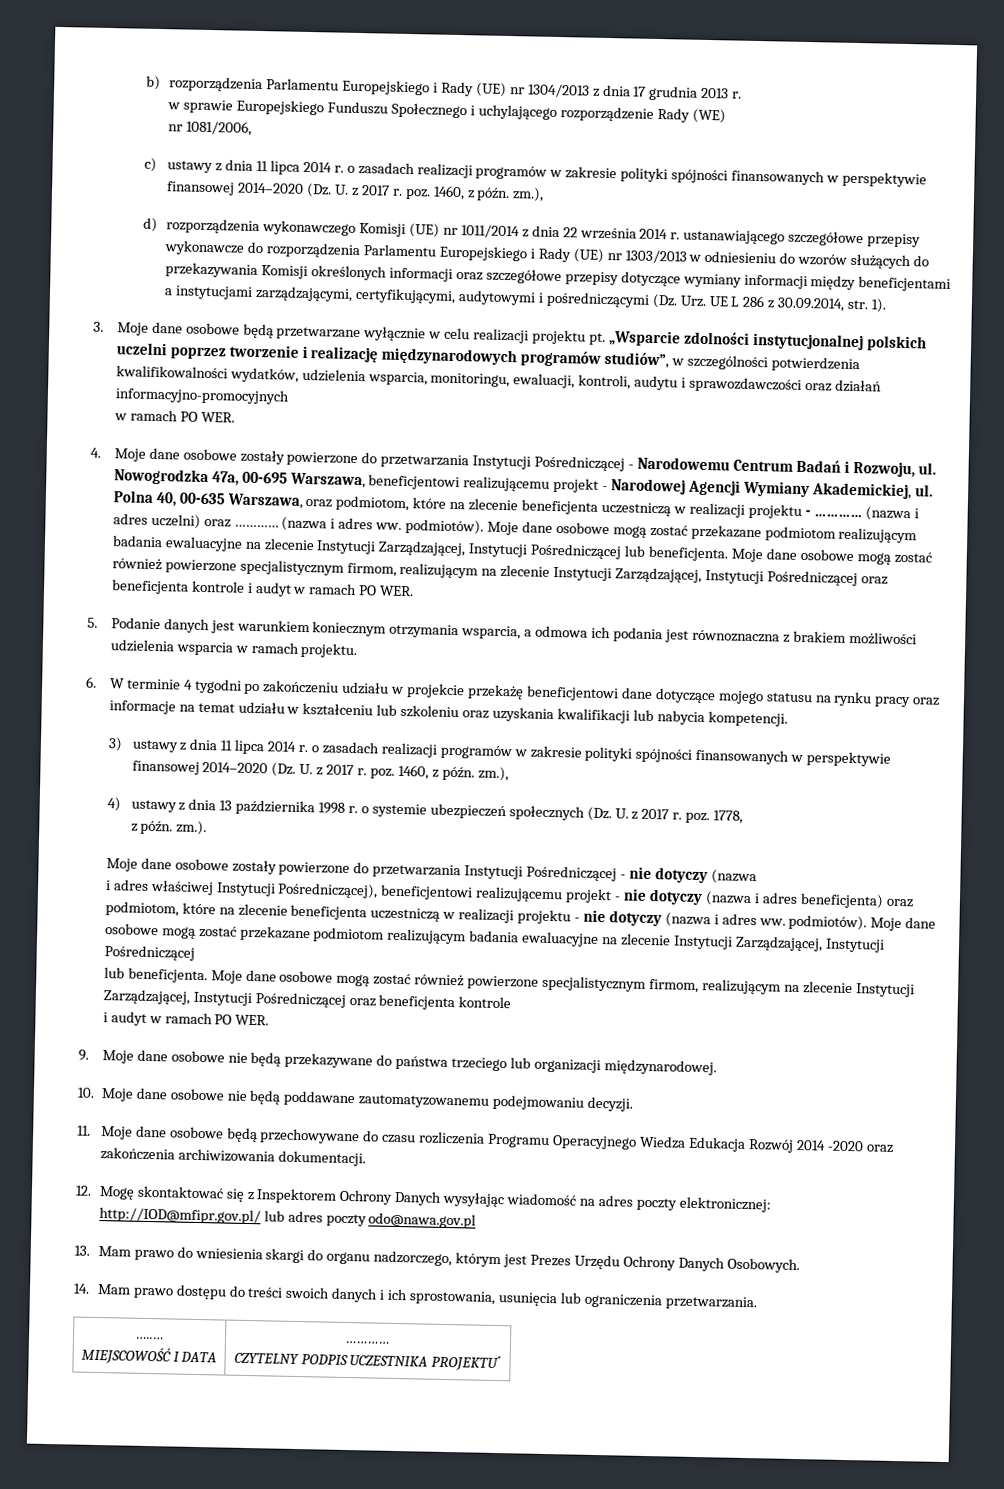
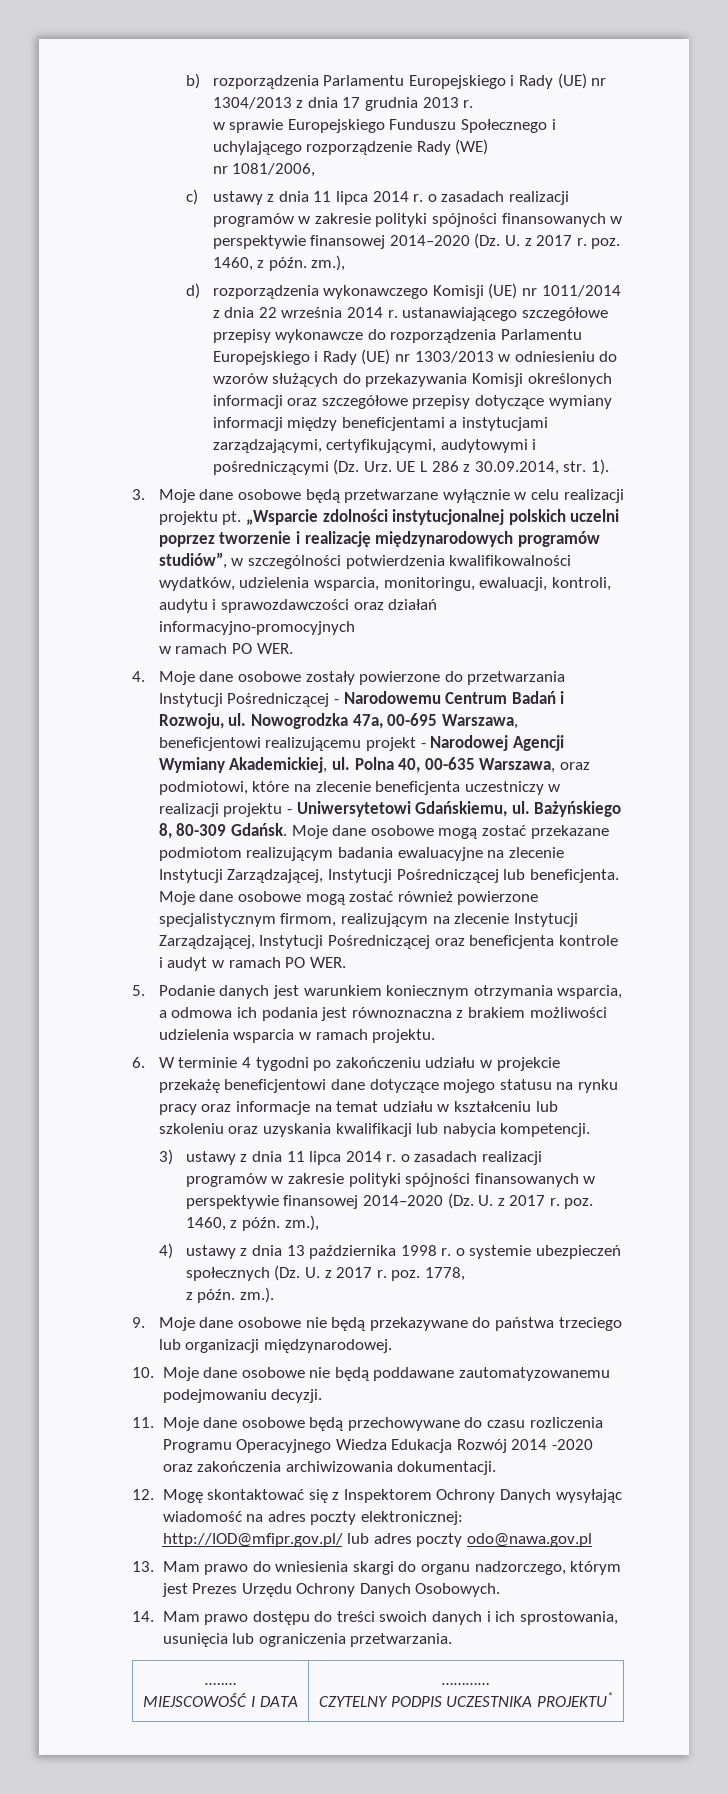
- Polna 40, 00-635 Warszawa, oraz podmiotom, które na zlecenie beneficjenta uczestniczą w realizacji projektu - ………… (nazwa i adres uczelni) oraz ………… (nazwa i adres ww. podmiotów).
+ Polna 40, 00-635 Warszawa, oraz podmiotowi, które na zlecenie beneficjenta uczestniczy w realizacji projektu - Uniwersytetowi Gdańskiemu, ul. Bażyńskiego 8, 80-309 Gdańsk.
- Moje dane osobowe zostały powierzone do przetwarzania Instytucji Pośredniczącej - nie dotyczy (nazwa
- i adres właściwej Instytucji Pośredniczącej), beneficjentowi realizującemu projekt - nie dotyczy (nazwa i adres beneficjenta) oraz podmiotom, które na zlecenie beneficjenta uczestniczą w realizacji projektu - nie dotyczy (nazwa i adres ww. podmiotów). Moje dane osobowe mogą zostać przekazane podmiotom realizującym badania ewaluacyjne na zlecenie Instytucji Zarządzającej, Instytucji Pośredniczącej
- lub beneficjenta. Moje dane osobowe mogą zostać również powierzone specjalistycznym firmom, realizującym na zlecenie Instytucji Zarządzającej, Instytucji Pośredniczącej oraz beneficjenta kontrole
- i audyt w ramach PO WER.

